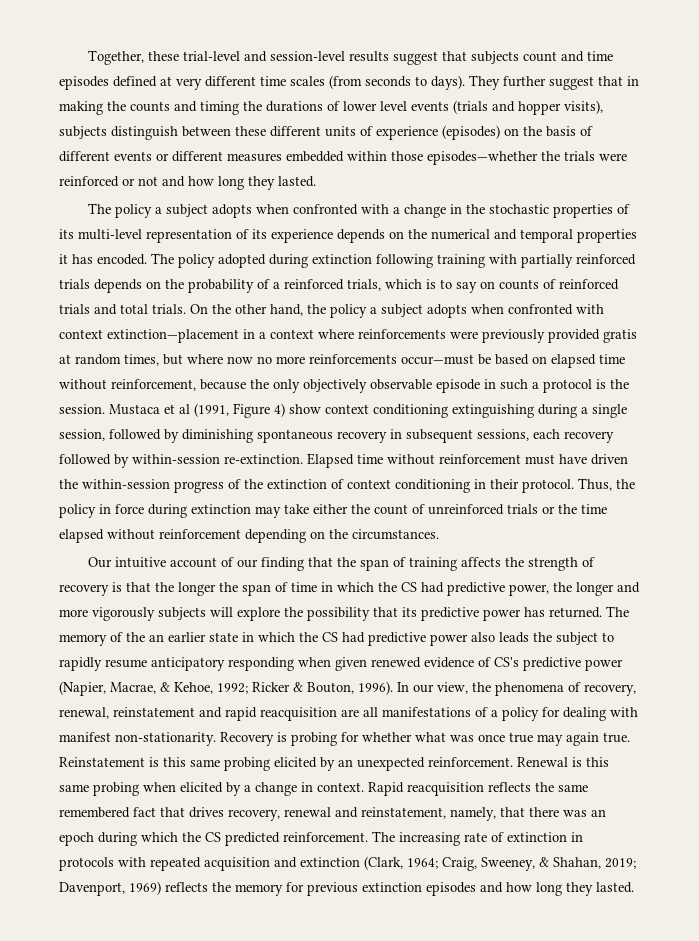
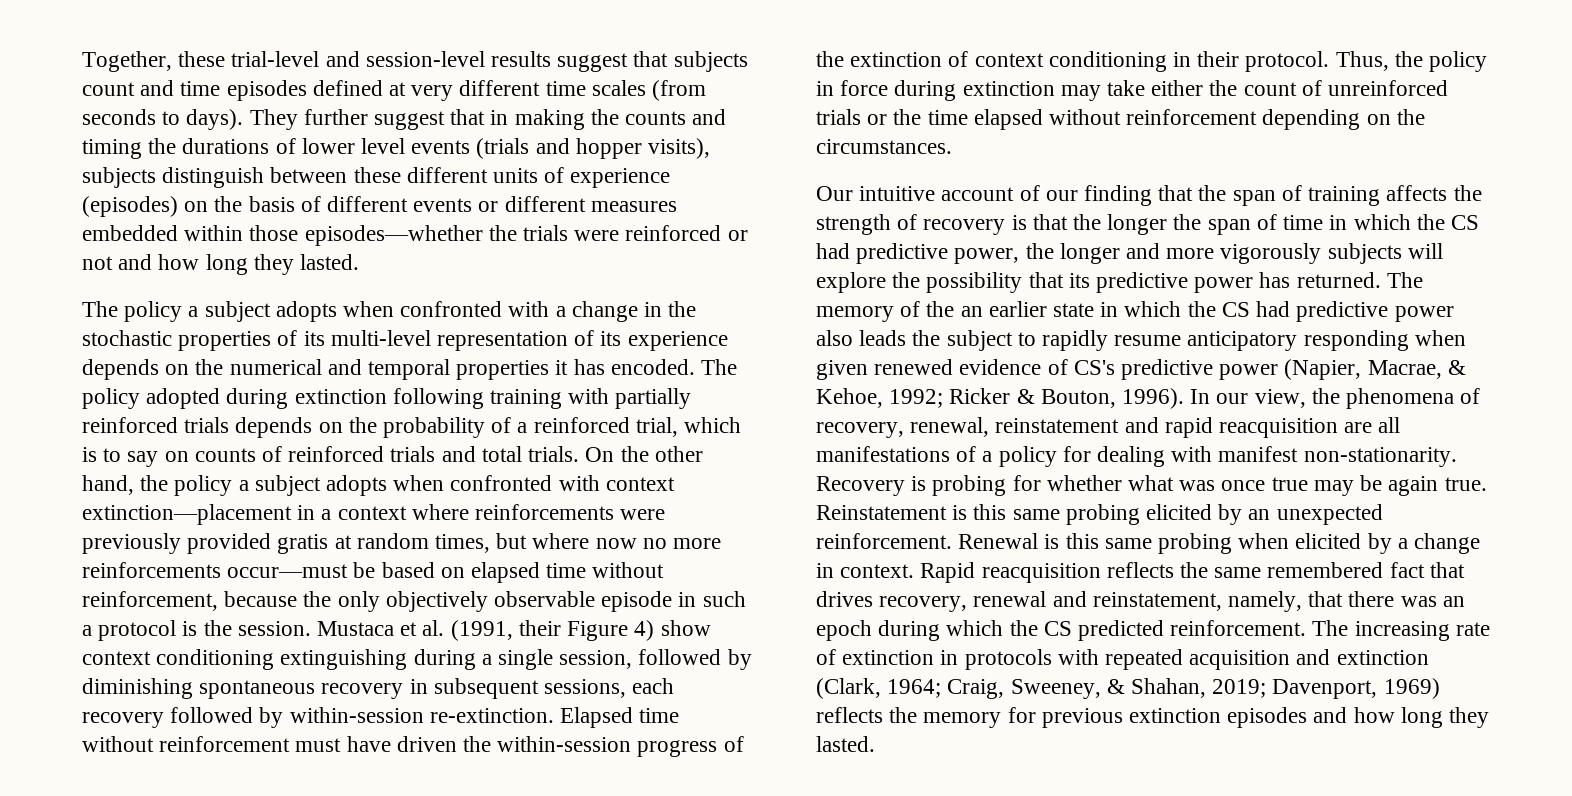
- The policy adopted during extinction following training with partially reinforced trials depends on the probability of a reinforced trials, which is to say on counts of reinforced trials and total trials.
+ The policy adopted during extinction following training with partially reinforced trials depends on the probability of a reinforced trial, which is to say on counts of reinforced trials and total trials.
- Mustaca et al (1991, Figure 4) show context conditioning extinguishing during a single session, followed by diminishing spontaneous recovery in subsequent sessions, each recovery followed by within-session re-extinction.
+ Mustaca et al. (1991, their Figure 4) show context conditioning extinguishing during a single session, followed by diminishing spontaneous recovery in subsequent sessions, each recovery followed by within-session re-extinction.
- Recovery is probing for whether what was once true may again true.
+ Recovery is probing for whether what was once true may be again true.

